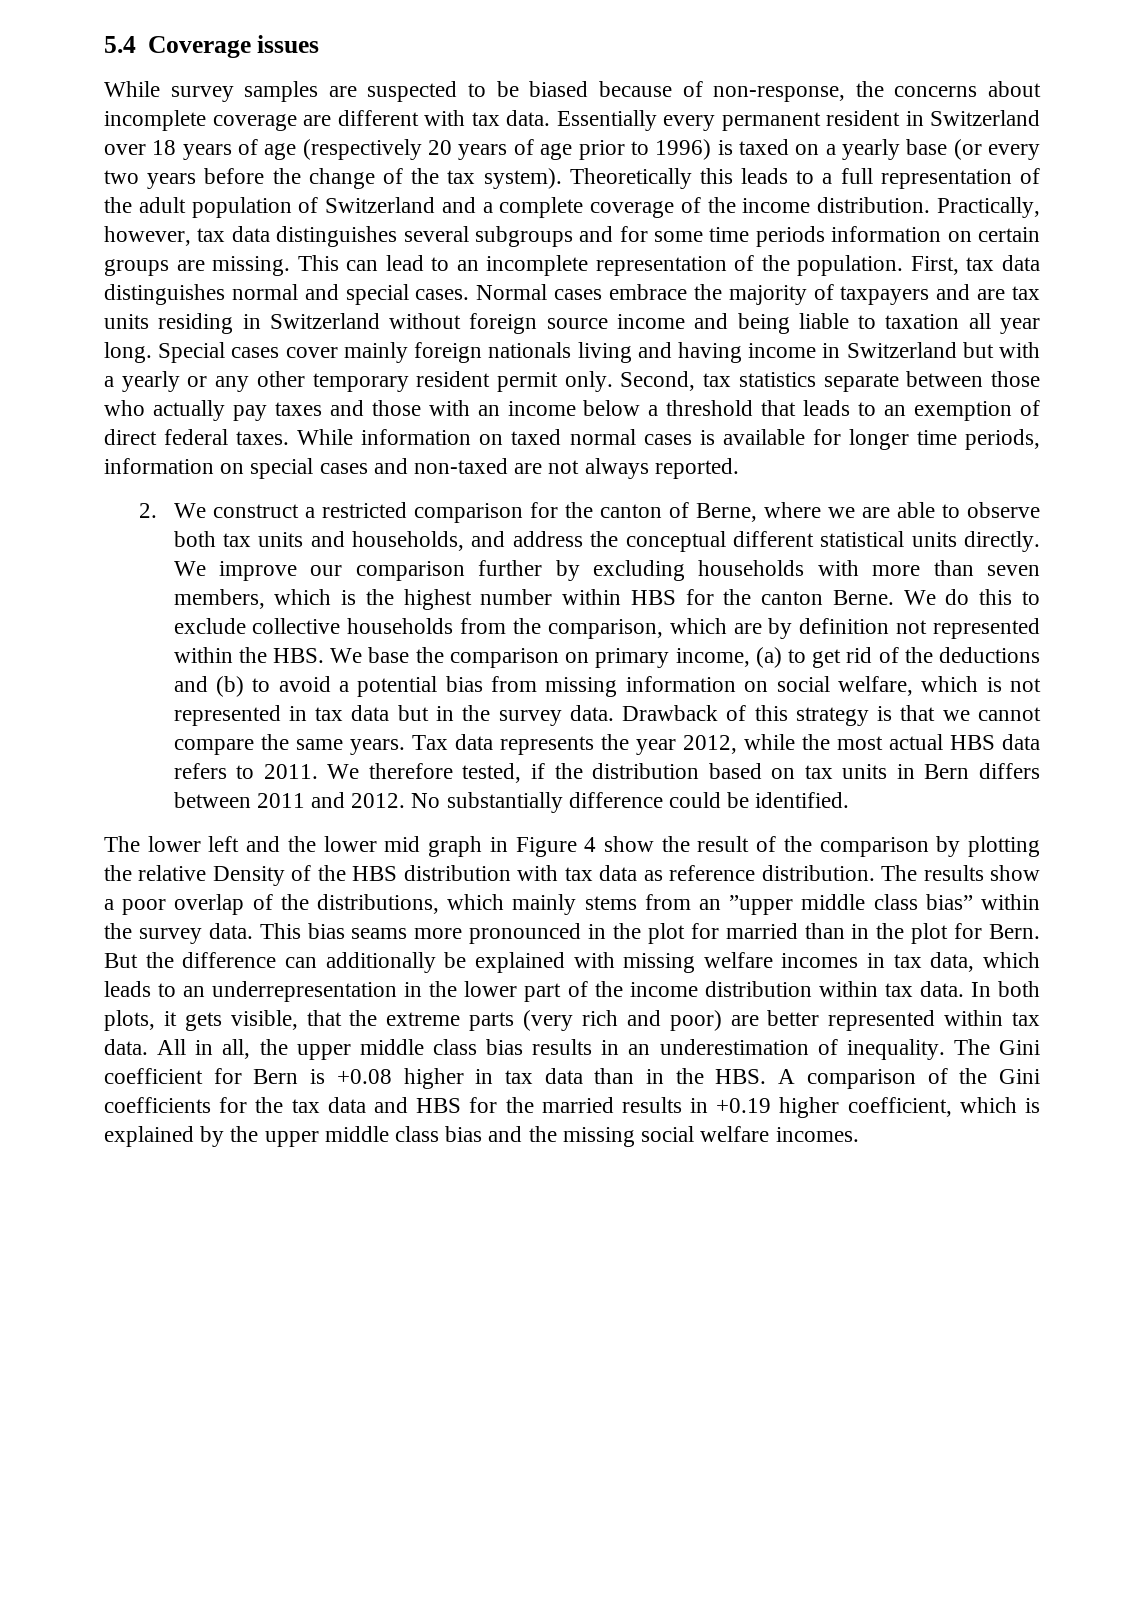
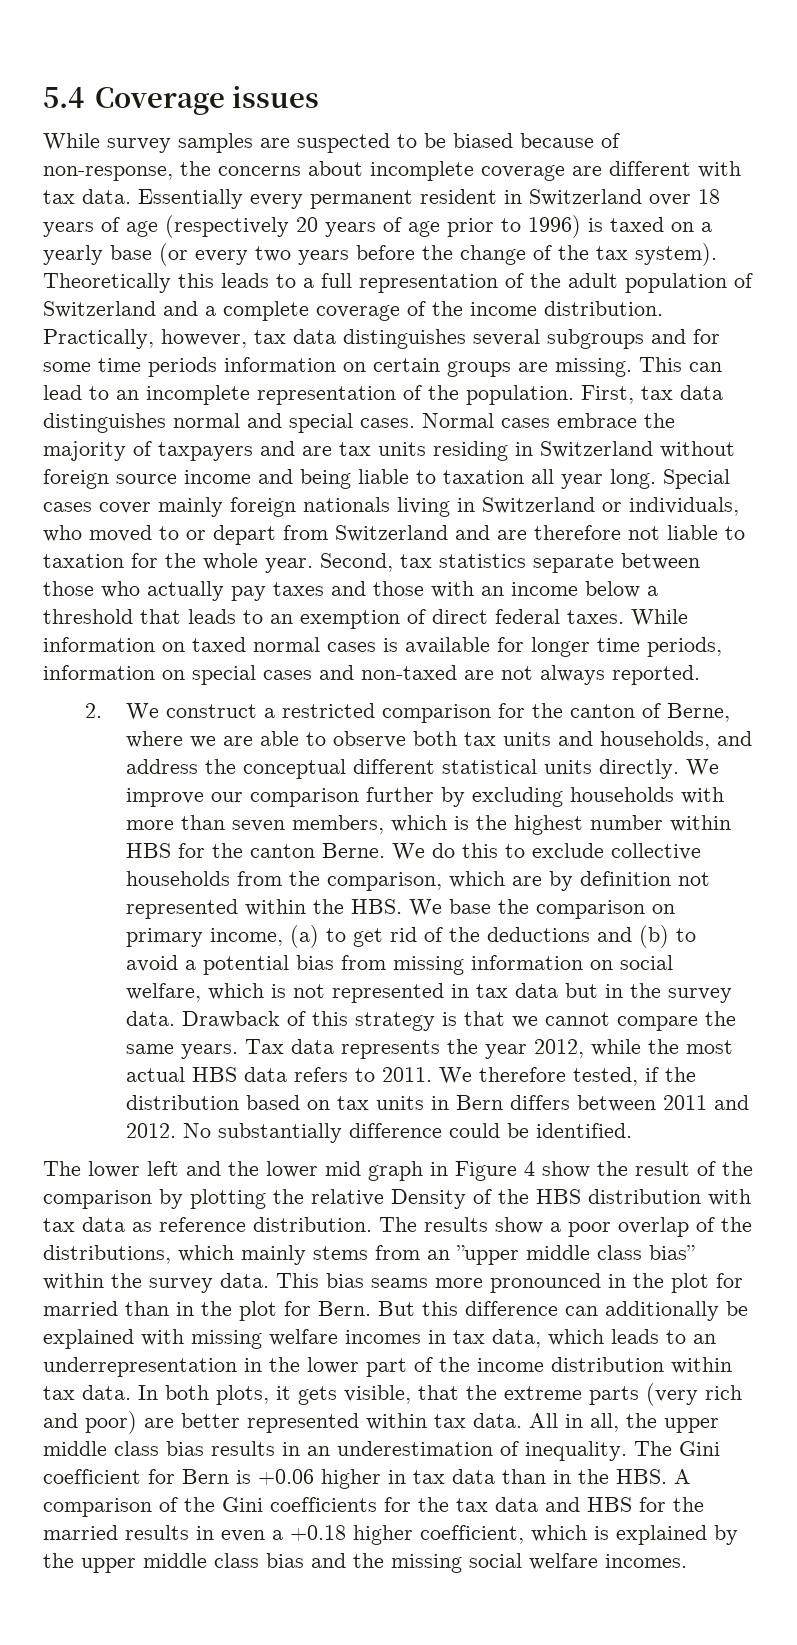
- Special cases cover mainly foreign nationals living and having income in Switzerland but with a yearly or any other temporary resident permit only.
+ Special cases cover mainly foreign nationals living in Switzerland or individuals, who moved to or depart from Switzerland and are therefore not liable to taxation for the whole year.
- But the difference can additionally be explained with missing welfare incomes in tax data, which leads to an underrepresentation in the lower part of the income distribution within tax data.
+ But this difference can additionally be explained with missing welfare incomes in tax data, which leads to an underrepresentation in the lower part of the income distribution within tax data.
- The Gini coefficient for Bern is +0.08 higher in tax data than in the HBS. A comparison of the Gini coefficients for the tax data and HBS for the married results in +0.19 higher coefficient, which is explained by the upper middle class bias and the missing social welfare incomes.
+ The Gini coefficient for Bern is +0.06 higher in tax data than in the HBS. A comparison of the Gini coefficients for the tax data and HBS for the married results in even a +0.18 higher coefficient, which is explained by the upper middle class bias and the missing social welfare incomes.

